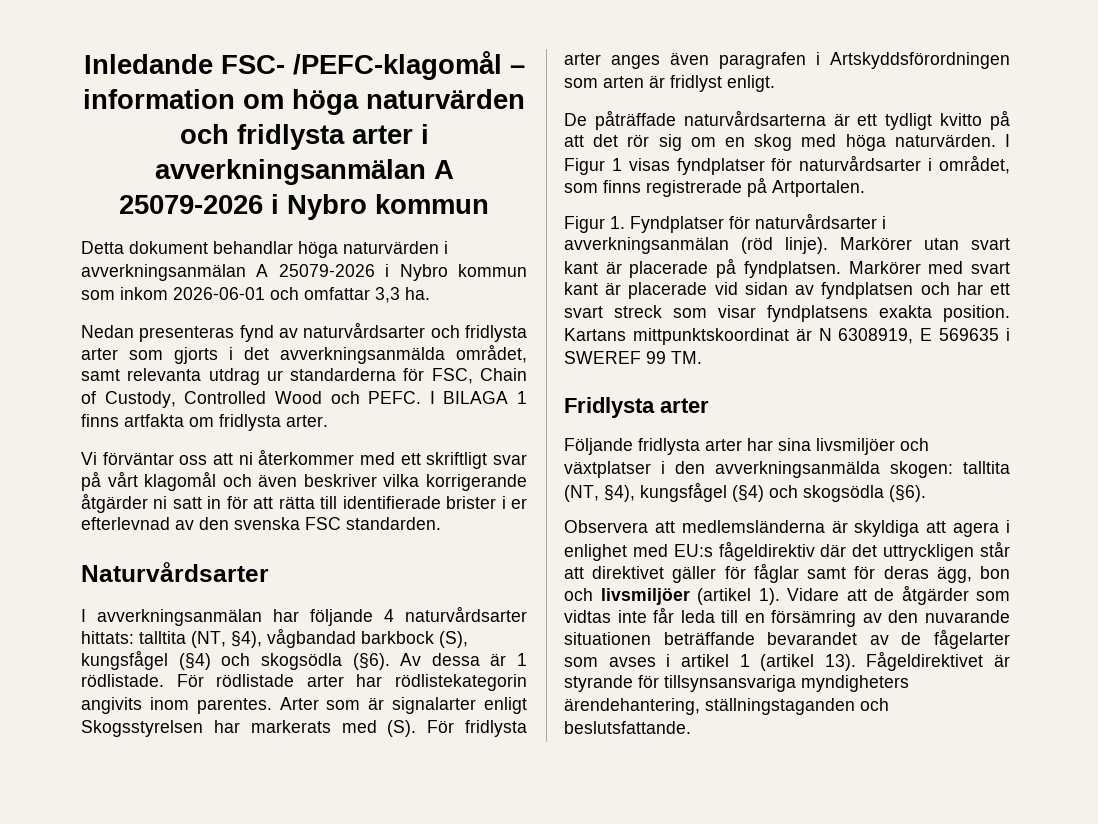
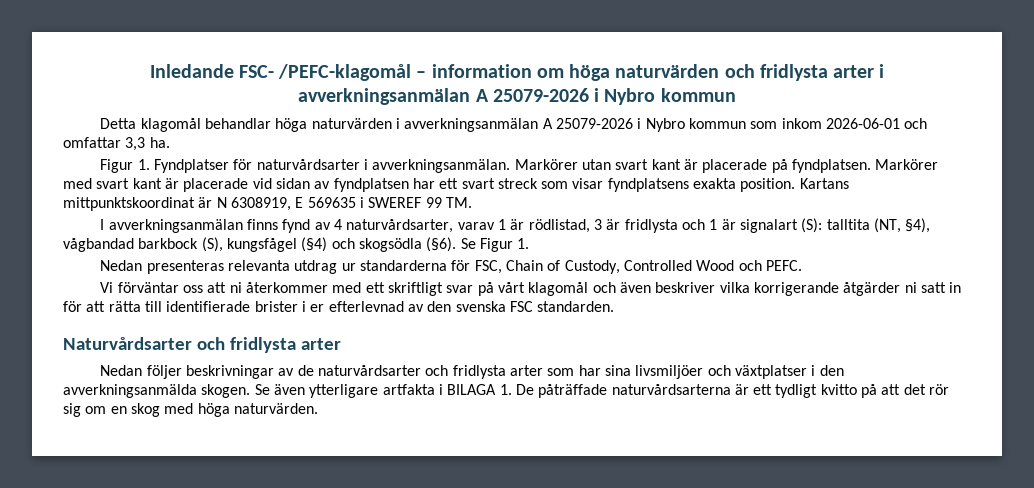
- Detta dokument behandlar höga naturvärden i avverkningsanmälan A 25079-2026 i Nybro kommun som inkom 2026-06-01 och omfattar 3,3 ha.
+ Detta klagomål behandlar höga naturvärden i avverkningsanmälan A 25079-2026 i Nybro kommun som inkom 2026-06-01 och omfattar 3,3 ha.
- Nedan presenteras fynd av naturvårdsarter och fridlysta arter som gjorts i det avverkningsanmälda området, samt relevanta utdrag ur standarderna för FSC, Chain of Custody, Controlled Wood och PEFC. I BILAGA 1 finns artfakta om fridlysta arter.
+ Figur 1. Fyndplatser för naturvårdsarter i avverkningsanmälan. Markörer utan svart kant är placerade på fyndplatsen. Markörer med svart kant är placerade vid sidan av fyndplatsen har ett svart streck som visar fyndplatsens exakta position. Kartans mittpunktskoordinat är N 6308919, E 569635 i SWEREF 99 TM.
+ I avverkningsanmälan finns fynd av 4 naturvårdsarter, varav 1 är rödlistad, 3 är fridlysta och 1 är signalart (S): talltita (NT, §4), vågbandad barkbock (S), kungsfågel (§4) och skogsödla (§6). Se Figur 1.
+ Nedan presenteras relevanta utdrag ur standarderna för FSC, Chain of Custody, Controlled Wood och PEFC.
- Naturvårdsarter
- I avverkningsanmälan har följande 4 naturvårdsarter hittats: talltita (NT, §4), vågbandad barkbock (S), kungsfågel (§4) och skogsödla (§6). Av dessa är 1 rödlistade. För rödlistade arter har rödlistekategorin angivits inom parentes. Arter som är signalarter enligt Skogsstyrelsen har markerats med (S). För fridlysta arter anges även paragrafen i Artskyddsförordningen som arten är fridlyst enligt.
- De påträffade naturvårdsarterna är ett tydligt kvitto på att det rör sig om en skog med höga naturvärden. I Figur 1 visas fyndplatser för naturvårdsarter i området, som finns registrerade på Artportalen.
- Figur 1. Fyndplatser för naturvårdsarter i avverkningsanmälan (röd linje). Markörer utan svart kant är placerade på fyndplatsen. Markörer med svart kant är placerade vid sidan av fyndplatsen och har ett svart streck som visar fyndplatsens exakta position. Kartans mittpunktskoordinat är N 6308919, E 569635 i SWEREF 99 TM.
- Fridlysta arter
- Följande fridlysta arter har sina livsmiljöer och växtplatser i den avverkningsanmälda skogen: talltita (NT, §4), kungsfågel (§4) och skogsödla (§6).
- Observera att medlemsländerna är skyldiga att agera i enlighet med EU:s fågeldirektiv där det uttryckligen står att direktivet gäller för fåglar samt för deras ägg, bon och livsmiljöer (artikel 1). Vidare att de åtgärder som vidtas inte får leda till en försämring av den nuvarande situationen beträffande bevarandet av de fågelarter som avses i artikel 1 (artikel 13). Fågeldirektivet är styrande för tillsynsansvariga myndigheters ärendehantering, ställningstaganden och beslutsfattande.
+ Naturvårdsarter och fridlysta arter
+ Nedan följer beskrivningar av de naturvårdsarter och fridlysta arter som har sina livsmiljöer och växtplatser i den avverkningsanmälda skogen. Se även ytterligare artfakta i BILAGA 1. De påträffade naturvårdsarterna är ett tydligt kvitto på att det rör sig om en skog med höga naturvärden.

